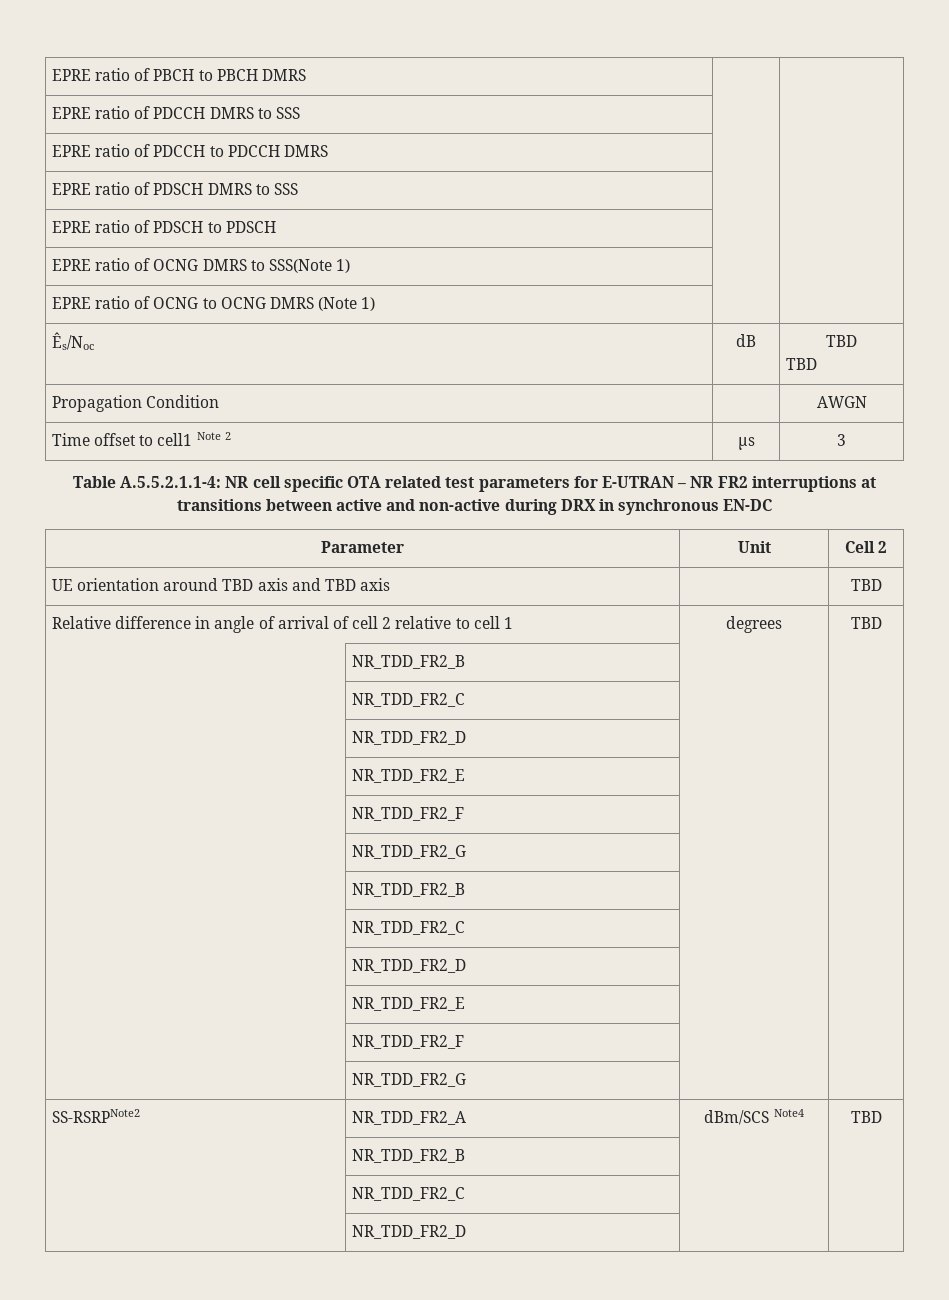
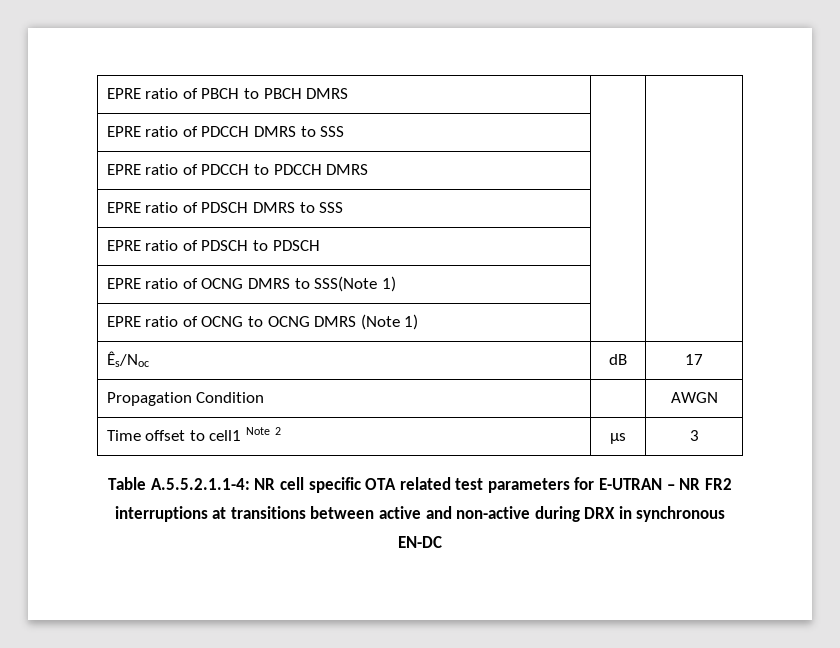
- Ês/Noc | dB | TBD
- TBD
+ Ês/Noc | dB | 17
- Parameter | Unit | Cell 2
- UE orientation around TBD axis and TBD axis | | TBD
- Relative difference in angle of arrival of cell 2 relative to cell 1 | degrees | TBD
- | NR_TDD_FR2_B | |
- | NR_TDD_FR2_C | |
- | NR_TDD_FR2_D | |
- | NR_TDD_FR2_E | |
- | NR_TDD_FR2_F | |
- | NR_TDD_FR2_G | |
- | NR_TDD_FR2_B | |
- | NR_TDD_FR2_C | |
- | NR_TDD_FR2_D | |
- | NR_TDD_FR2_E | |
- | NR_TDD_FR2_F | |
- | NR_TDD_FR2_G | |
- SS-RSRPNote2 | NR_TDD_FR2_A | dBm/SCS Note4 | TBD
- | NR_TDD_FR2_B | |
- | NR_TDD_FR2_C | |
- | NR_TDD_FR2_D | |

